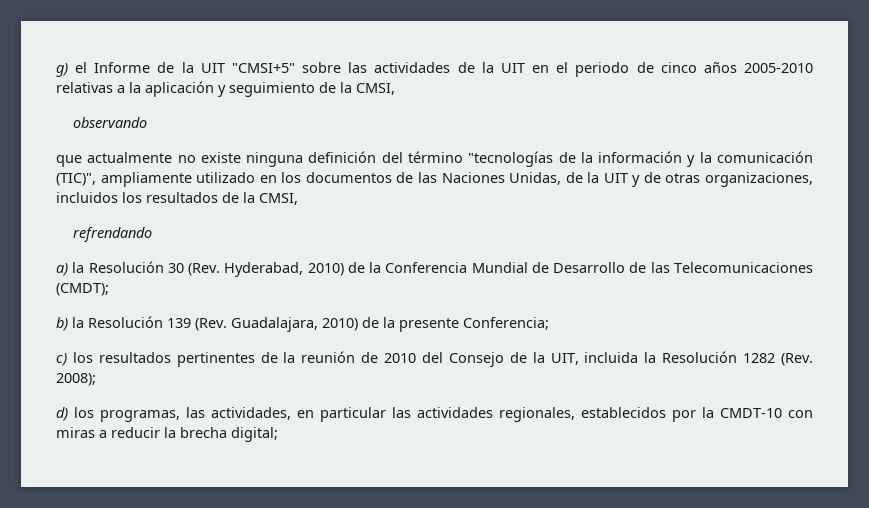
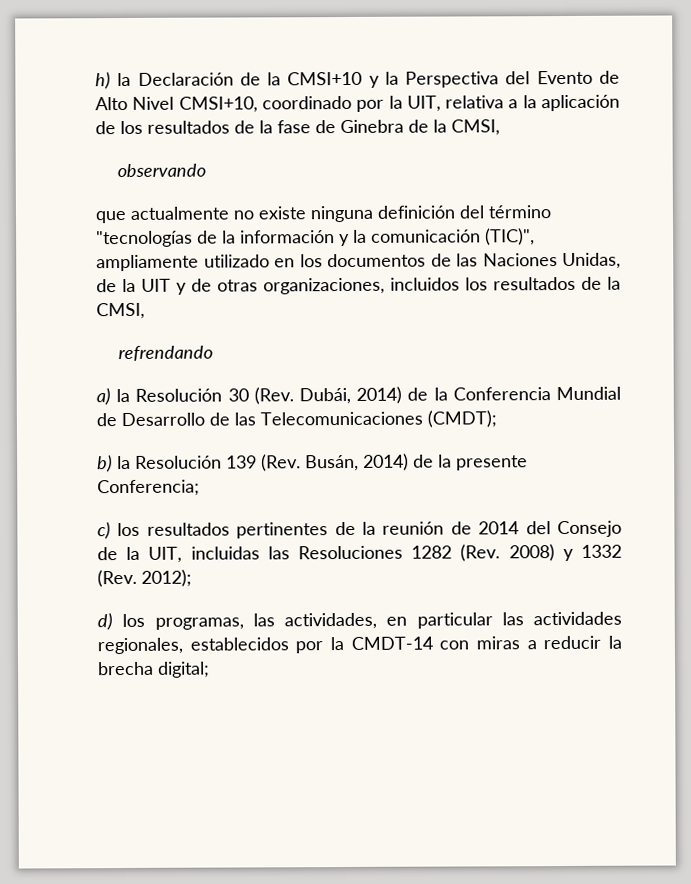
- g) el Informe de la UIT "CMSI+5" sobre las actividades de la UIT en el periodo de cinco años 2005-2010 relativas a la aplicación y seguimiento de la CMSI,
+ h) la Declaración de la CMSI+10 y la Perspectiva del Evento de Alto Nivel CMSI+10, coordinado por la UIT, relativa a la aplicación de los resultados de la fase de Ginebra de la CMSI,
- a) la Resolución 30 (Rev. Hyderabad, 2010) de la Conferencia Mundial de Desarrollo de las Telecomunicaciones (CMDT);
+ a) la Resolución 30 (Rev. Dubái, 2014) de la Conferencia Mundial de Desarrollo de las Telecomunicaciones (CMDT);
- b) la Resolución 139 (Rev. Guadalajara, 2010) de la presente Conferencia;
+ b) la Resolución 139 (Rev. Busán, 2014) de la presente Conferencia;
- c) los resultados pertinentes de la reunión de 2010 del Consejo de la UIT, incluida la Resolución 1282 (Rev. 2008);
+ c) los resultados pertinentes de la reunión de 2014 del Consejo de la UIT, incluidas las Resoluciones 1282 (Rev. 2008) y 1332 (Rev. 2012);
- d) los programas, las actividades, en particular las actividades regionales, establecidos por la CMDT-10 con miras a reducir la brecha digital;
+ d) los programas, las actividades, en particular las actividades regionales, establecidos por la CMDT-14 con miras a reducir la brecha digital;

